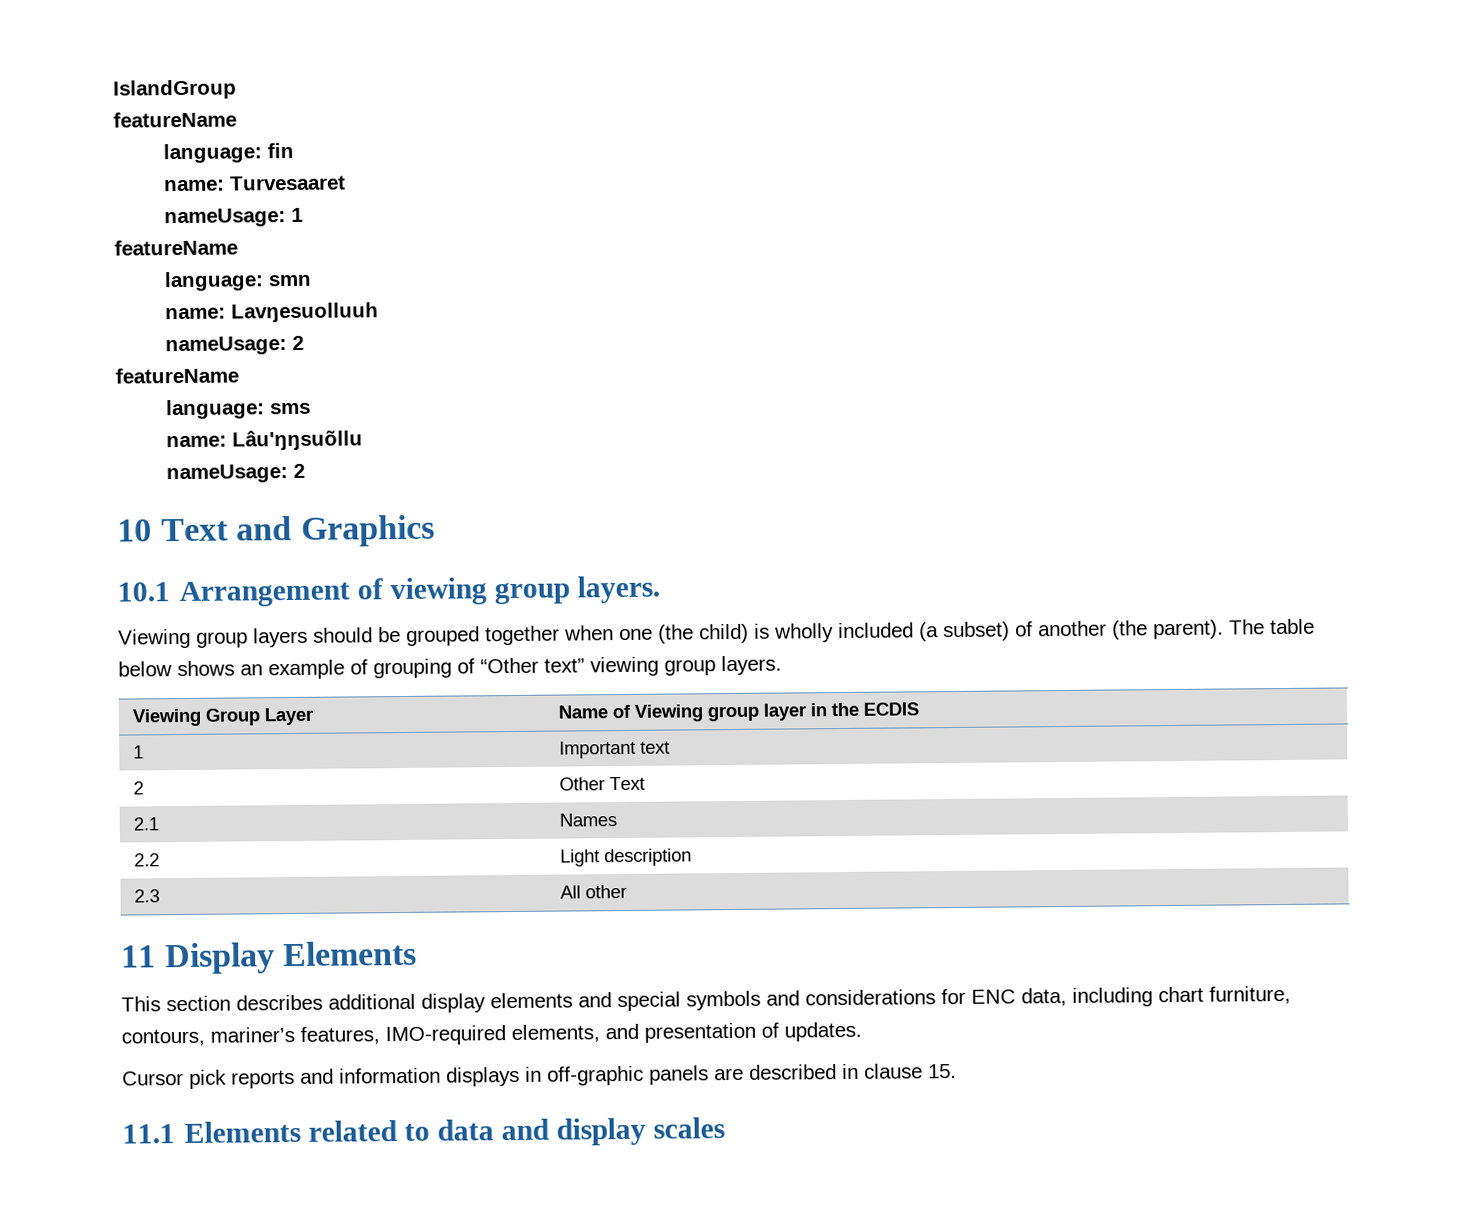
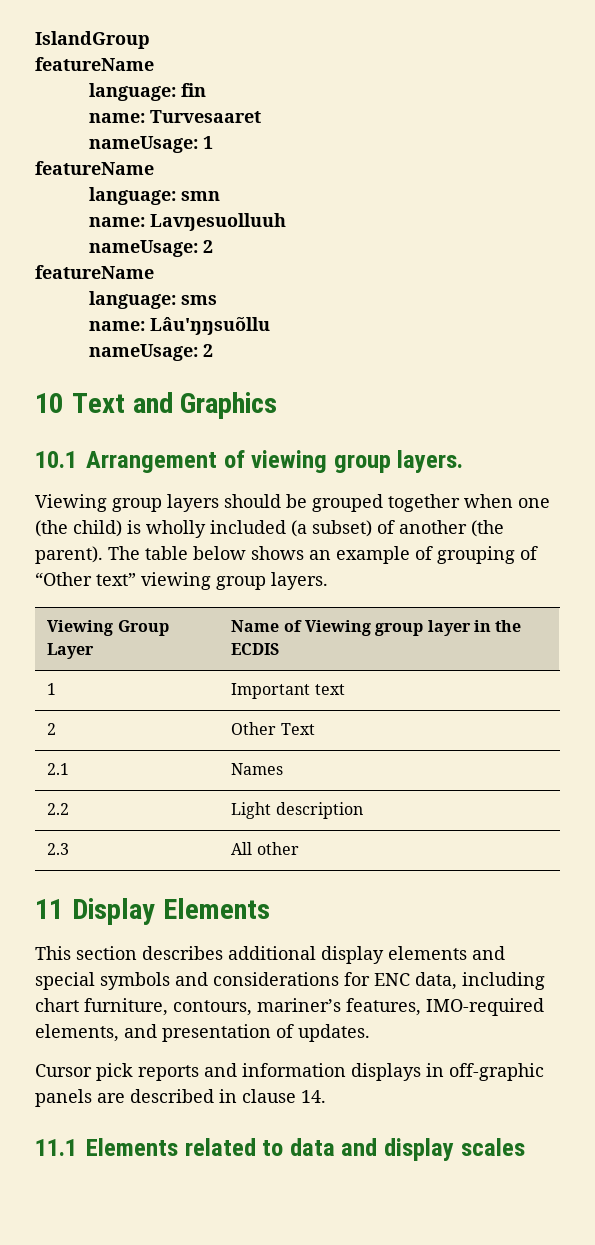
- Cursor pick reports and information displays in off-graphic panels are described in clause 15.
+ Cursor pick reports and information displays in off-graphic panels are described in clause 14.

